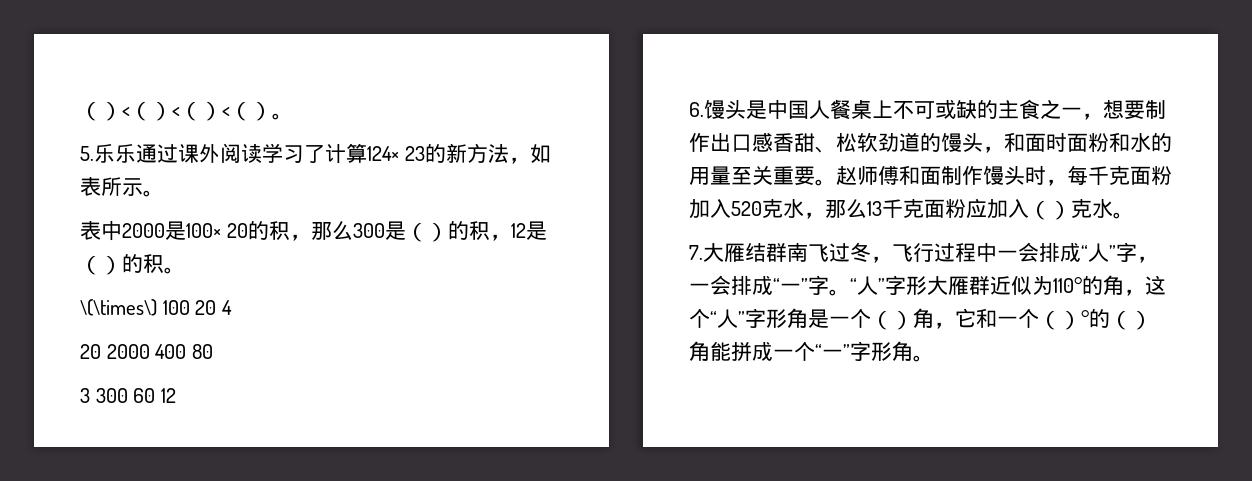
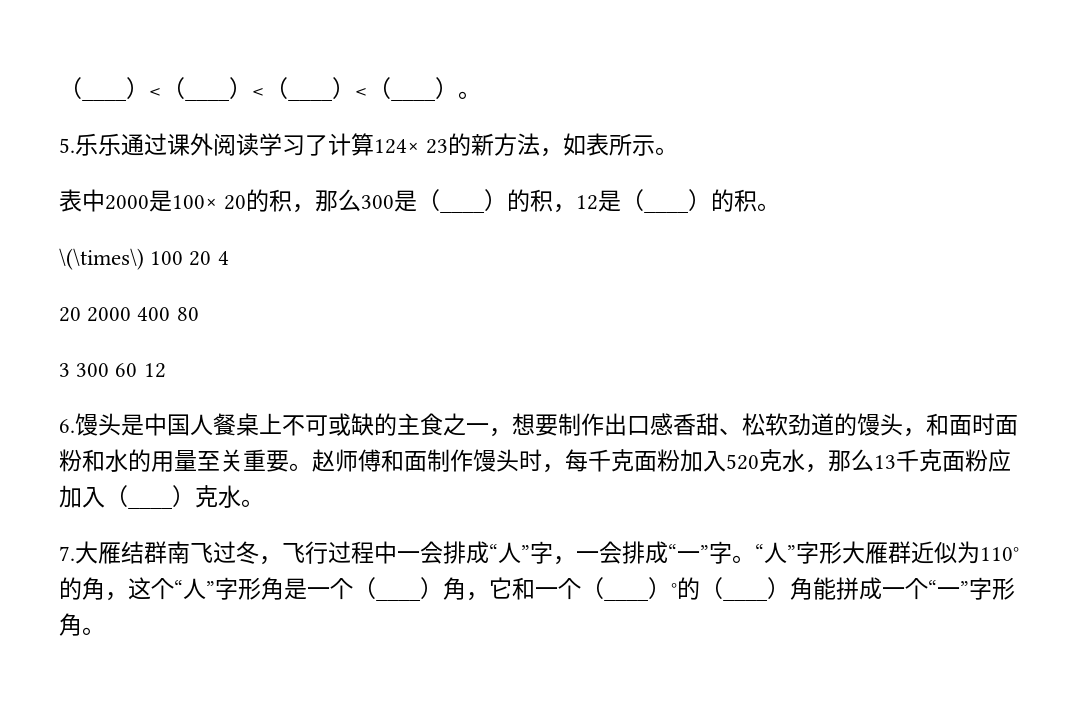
- （）<（）<（）<（）。
+ （____）<（____）<（____）<（____）。
- 表中2000是100× 20的积，那么300是（）的积，12是（）的积。
+ 表中2000是100× 20的积，那么300是（____）的积，12是（____）的积。
- 赵师傅和面制作馒头时，每千克面粉加入520克水，那么13千克面粉应加入（）克水。
+ 赵师傅和面制作馒头时，每千克面粉加入520克水，那么13千克面粉应加入（____）克水。
- “人”字形大雁群近似为110°的角，这个“人”字形角是一个（）角，它和一个（）°的（）角能拼成一个“一”字形角。
+ “人”字形大雁群近似为110°的角，这个“人”字形角是一个（____）角，它和一个（____）°的（____）角能拼成一个“一”字形角。

